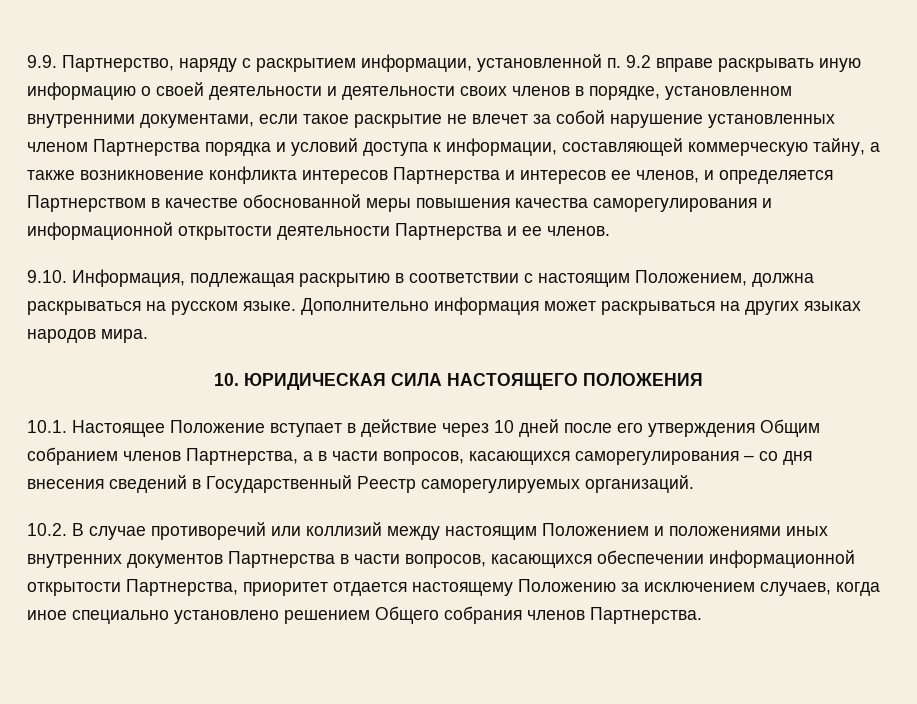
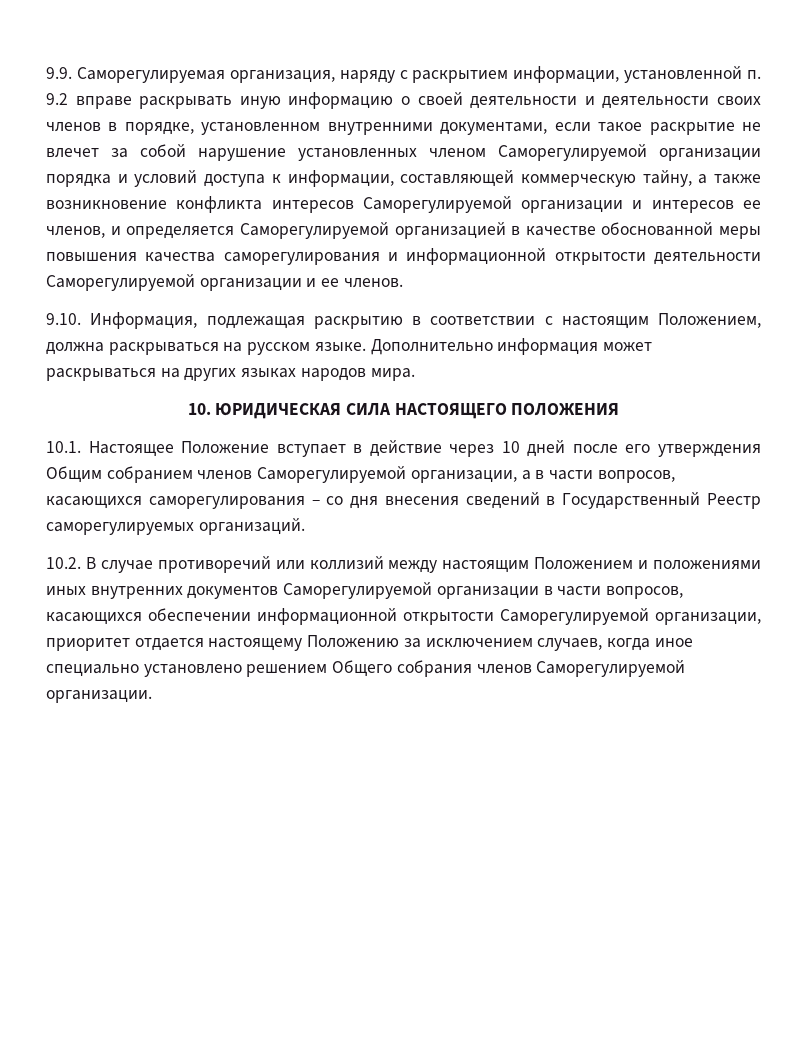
- 9.9. Партнерство, наряду с раскрытием информации, установленной п. 9.2 вправе раскрывать иную информацию о своей деятельности и деятельности своих членов в порядке, установленном внутренними документами, если такое раскрытие не влечет за собой нарушение установленных членом Партнерства порядка и условий доступа к информации, составляющей коммерческую тайну, а также возникновение конфликта интересов Партнерства и интересов ее членов, и определяется Партнерством в качестве обоснованной меры повышения качества саморегулирования и информационной открытости деятельности Партнерства и ее членов.
+ 9.9. Саморегулируемая организация, наряду с раскрытием информации, установленной п. 9.2 вправе раскрывать иную информацию о своей деятельности и деятельности своих членов в порядке, установленном внутренними документами, если такое раскрытие не влечет за собой нарушение установленных членом Саморегулируемой организации порядка и условий доступа к информации, составляющей коммерческую тайну, а также возникновение конфликта интересов Саморегулируемой организации и интересов ее членов, и определяется Саморегулируемой организацией в качестве обоснованной меры повышения качества саморегулирования и информационной открытости деятельности Саморегулируемой организации и ее членов.
- 10.1. Настоящее Положение вступает в действие через 10 дней после его утверждения Общим собранием членов Партнерства, а в части вопросов, касающихся саморегулирования – со дня внесения сведений в Государственный Реестр саморегулируемых организаций.
+ 10.1. Настоящее Положение вступает в действие через 10 дней после его утверждения Общим собранием членов Саморегулируемой организации, а в части вопросов, касающихся саморегулирования – со дня внесения сведений в Государственный Реестр саморегулируемых организаций.
- 10.2. В случае противоречий или коллизий между настоящим Положением и положениями иных внутренних документов Партнерства в части вопросов, касающихся обеспечении информационной открытости Партнерства, приоритет отдается настоящему Положению за исключением случаев, когда иное специально установлено решением Общего собрания членов Партнерства.
+ 10.2. В случае противоречий или коллизий между настоящим Положением и положениями иных внутренних документов Саморегулируемой организации в части вопросов, касающихся обеспечении информационной открытости Саморегулируемой организации, приоритет отдается настоящему Положению за исключением случаев, когда иное специально установлено решением Общего собрания членов Саморегулируемой организации.

